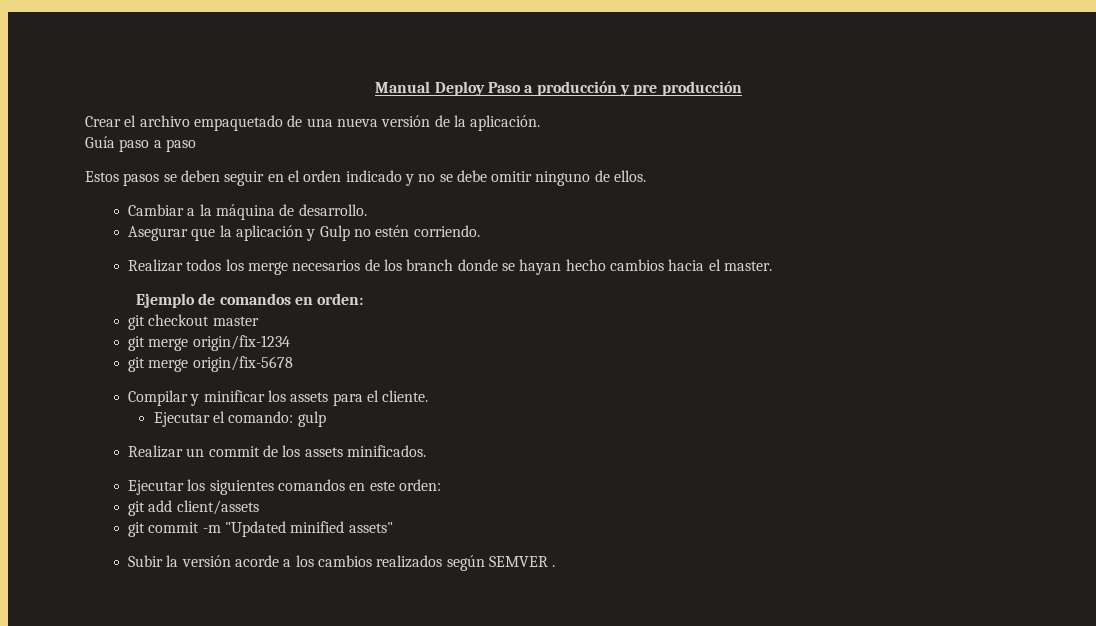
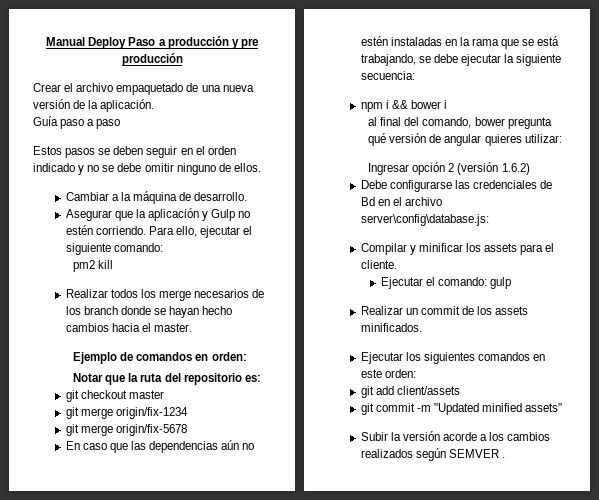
+ Para ello, ejecutar el siguiente comando:
+ pm2 kill
+ Notar que la ruta del repositorio es:
+ En caso que las dependencias aún no estén instaladas en la rama que se está trabajando, se debe ejecutar la siguiente secuencia:
+ npm i && bower i
+ al final del comando, bower pregunta qué versión de angular quieres utilizar:
+ Ingresar opción 2 (versión 1.6.2)
+ Debe configurarse las credenciales de Bd en el archivo server\config\database.js:

